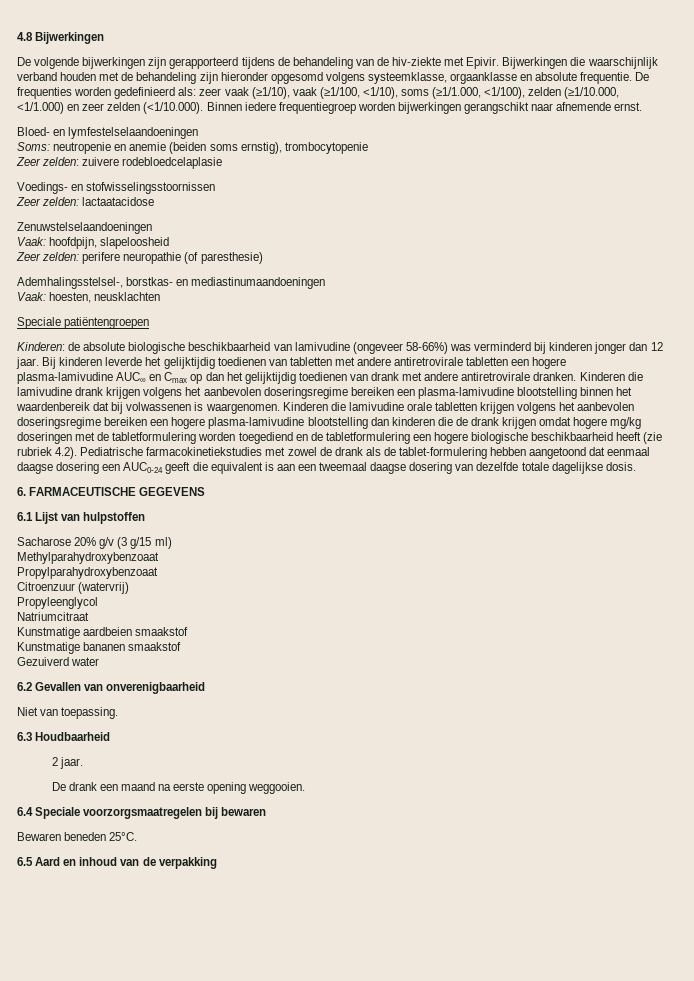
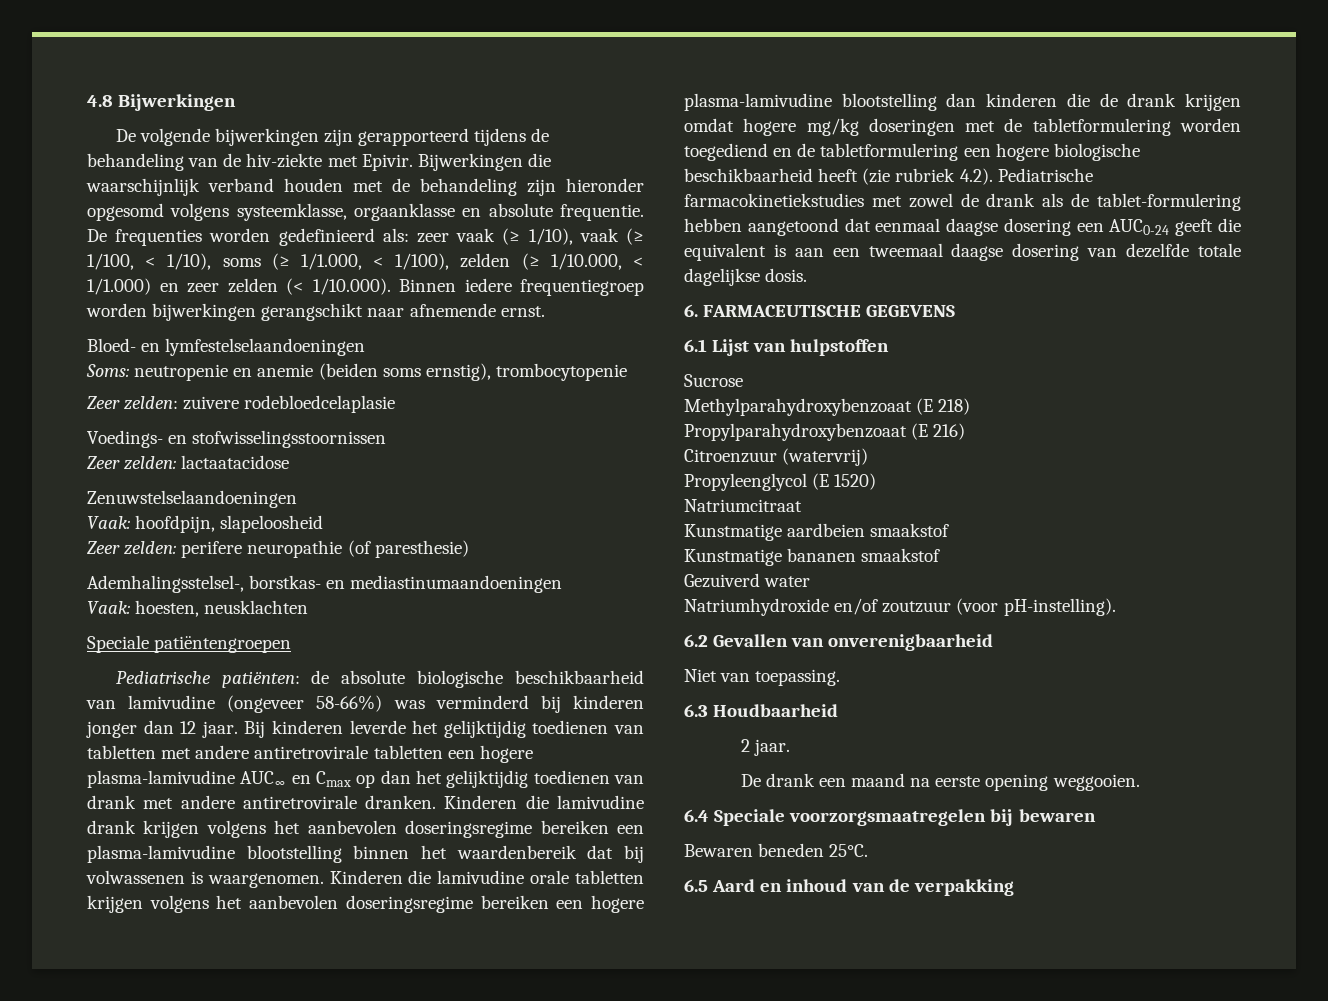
- De frequenties worden gedefinieerd als: zeer vaak (≥1/10), vaak (≥1/100, <1/10), soms (≥1/1.000, <1/100), zelden (≥1/10.000, <1/1.000) en zeer zelden (<1/10.000). Binnen iedere frequentiegroep worden bijwerkingen gerangschikt naar afnemende ernst.
+ De frequenties worden gedefinieerd als: zeer vaak (≥ 1/10), vaak (≥ 1/100, < 1/10), soms (≥ 1/1.000, < 1/100), zelden (≥ 1/10.000, < 1/1.000) en zeer zelden (< 1/10.000). Binnen iedere frequentiegroep worden bijwerkingen gerangschikt naar afnemende ernst.
- Kinderen: de absolute biologische beschikbaarheid van lamivudine (ongeveer 58-66%) was verminderd bij kinderen jonger dan 12 jaar.
+ Pediatrische patiënten: de absolute biologische beschikbaarheid van lamivudine (ongeveer 58-66%) was verminderd bij kinderen jonger dan 12 jaar.
- Sacharose 20% g/v (3 g/15 ml)
+ Sucrose
- Methylparahydroxybenzoaat
+ Methylparahydroxybenzoaat (E 218)
- Propylparahydroxybenzoaat
+ Propylparahydroxybenzoaat (E 216)
- Propyleenglycol
+ Propyleenglycol (E 1520)
+ Natriumhydroxide en/of zoutzuur (voor pH-instelling).

